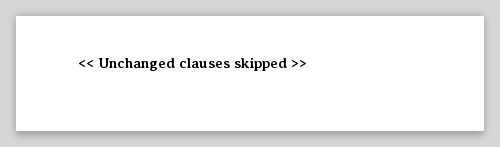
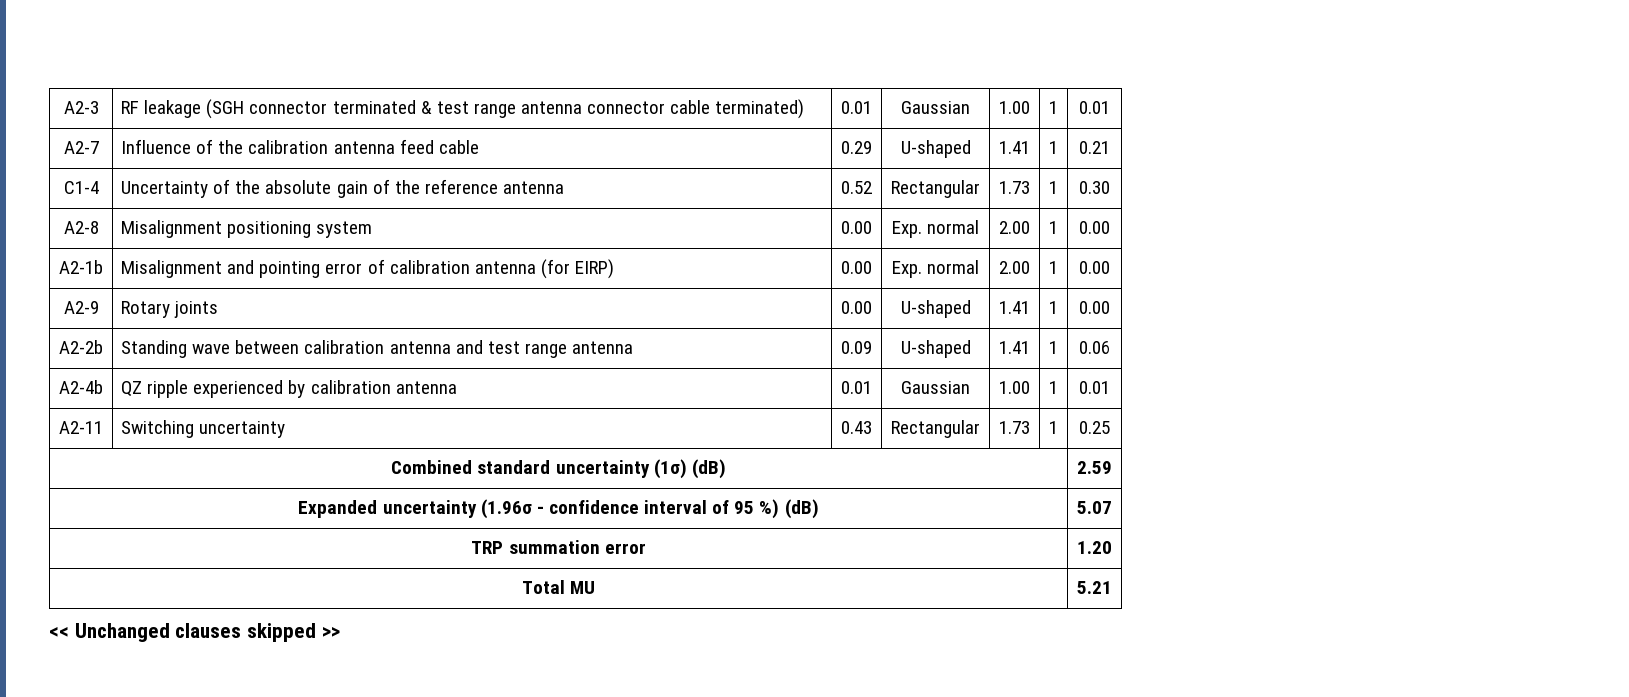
+ A2-3 | RF leakage (SGH connector terminated & test range antenna connector cable terminated) | 0.01 | Gaussian | 1.00 | 1 | 0.01
+ A2-7 | Influence of the calibration antenna feed cable | 0.29 | U-shaped | 1.41 | 1 | 0.21
+ C1-4 | Uncertainty of the absolute gain of the reference antenna | 0.52 | Rectangular | 1.73 | 1 | 0.30
+ A2-8 | Misalignment positioning system | 0.00 | Exp. normal | 2.00 | 1 | 0.00
+ A2-1b | Misalignment and pointing error of calibration antenna (for EIRP) | 0.00 | Exp. normal | 2.00 | 1 | 0.00
+ A2-9 | Rotary joints | 0.00 | U-shaped | 1.41 | 1 | 0.00
+ A2-2b | Standing wave between calibration antenna and test range antenna | 0.09 | U-shaped | 1.41 | 1 | 0.06
+ A2-4b | QZ ripple experienced by calibration antenna | 0.01 | Gaussian | 1.00 | 1 | 0.01
+ A2-11 | Switching uncertainty | 0.43 | Rectangular | 1.73 | 1 | 0.25
+ Combined standard uncertainty (1σ) (dB) | 2.59
+ Expanded uncertainty (1.96σ - confidence interval of 95 %) (dB) | 5.07
+ TRP summation error | 1.20
+ Total MU | 5.21

